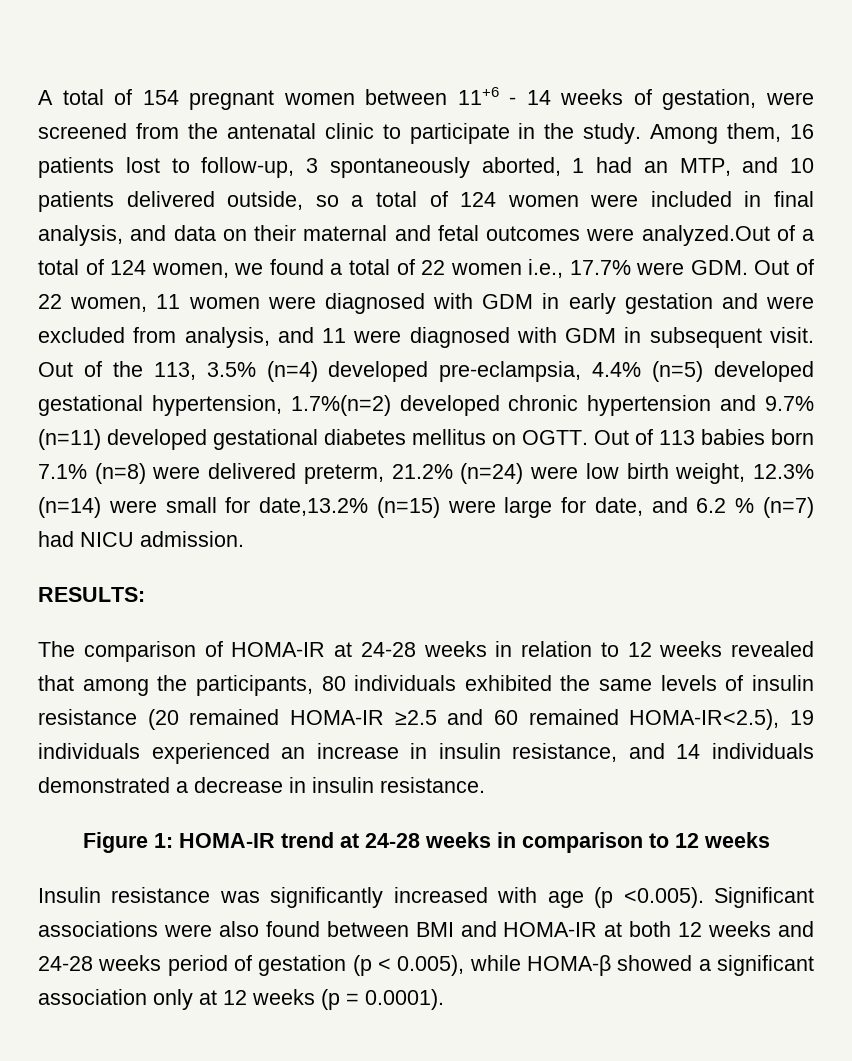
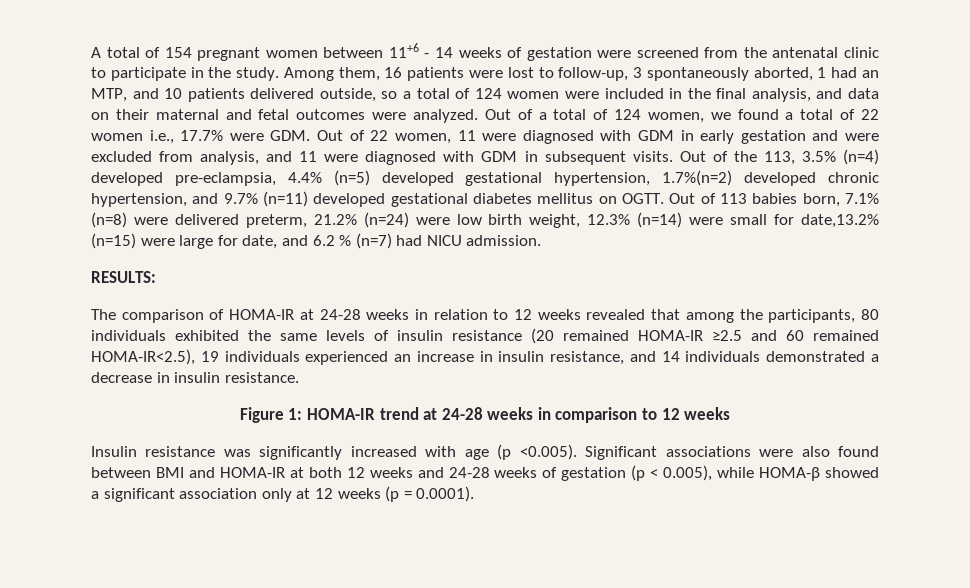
- A total of 154 pregnant women between 11+6 - 14 weeks of gestation, were screened from the antenatal clinic to participate in the study.
+ A total of 154 pregnant women between 11+6 - 14 weeks of gestation were screened from the antenatal clinic to participate in the study.
- Among them, 16 patients lost to follow-up, 3 spontaneously aborted, 1 had an MTP, and 10 patients delivered outside, so a total of 124 women were included in final analysis, and data on their maternal and fetal outcomes were analyzed.Out of a total of 124 women, we found a total of 22 women i.e., 17.7% were GDM. Out of 22 women, 11 women were diagnosed with GDM in early gestation and were excluded from analysis, and 11 were diagnosed with GDM in subsequent visit.
+ Among them, 16 patients were lost to follow-up, 3 spontaneously aborted, 1 had an MTP, and 10 patients delivered outside, so a total of 124 women were included in the final analysis, and data on their maternal and fetal outcomes were analyzed. Out of a total of 124 women, we found a total of 22 women i.e., 17.7% were GDM. Out of 22 women, 11 were diagnosed with GDM in early gestation and were excluded from analysis, and 11 were diagnosed with GDM in subsequent visits.
- Out of the 113, 3.5% (n=4) developed pre-eclampsia, 4.4% (n=5) developed gestational hypertension, 1.7%(n=2) developed chronic hypertension and 9.7% (n=11) developed gestational diabetes mellitus on OGTT.
+ Out of the 113, 3.5% (n=4) developed pre-eclampsia, 4.4% (n=5) developed gestational hypertension, 1.7%(n=2) developed chronic hypertension, and 9.7% (n=11) developed gestational diabetes mellitus on OGTT.
- Out of 113 babies born 7.1% (n=8) were delivered preterm, 21.2% (n=24) were low birth weight, 12.3% (n=14) were small for date,13.2% (n=15) were large for date, and 6.2 % (n=7) had NICU admission.
+ Out of 113 babies born, 7.1% (n=8) were delivered preterm, 21.2% (n=24) were low birth weight, 12.3% (n=14) were small for date,13.2% (n=15) were large for date, and 6.2 % (n=7) had NICU admission.
- Insulin resistance was significantly increased with age (p <0.005). Significant associations were also found between BMI and HOMA-IR at both 12 weeks and 24-28 weeks period of gestation (p < 0.005), while HOMA-β showed a significant association only at 12 weeks (p = 0.0001).
+ Insulin resistance was significantly increased with age (p <0.005). Significant associations were also found between BMI and HOMA-IR at both 12 weeks and 24-28 weeks of gestation (p < 0.005), while HOMA-β showed a significant association only at 12 weeks (p = 0.0001).

